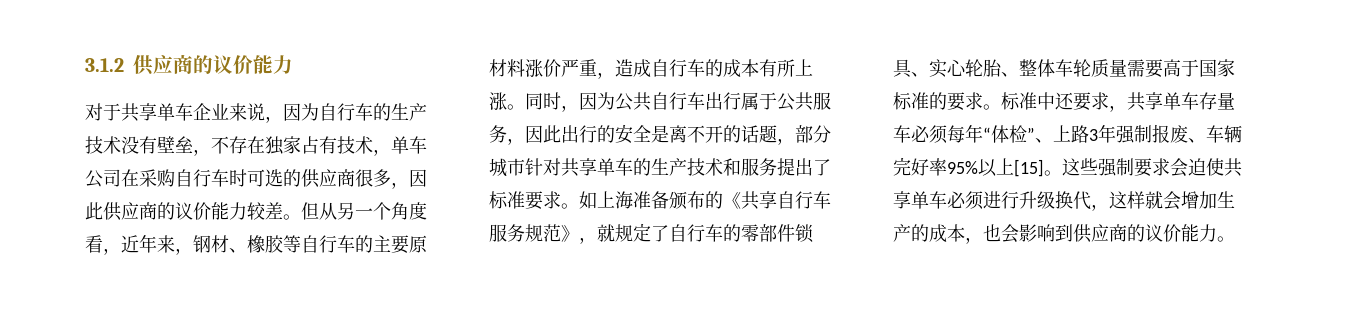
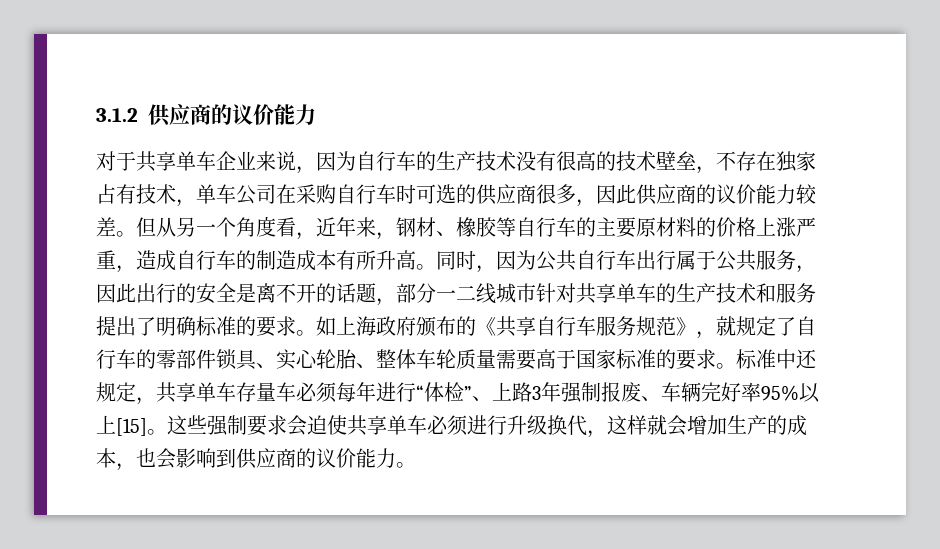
- 对于共享单车企业来说，因为自行车的生产技术没有壁垒，不存在独家占有技术，单车公司在采购自行车时可选的供应商很多，因此供应商的议价能力较差。
+ 对于共享单车企业来说，因为自行车的生产技术没有很高的技术壁垒，不存在独家占有技术，单车公司在采购自行车时可选的供应商很多，因此供应商的议价能力较差。
- 但从另一个角度看，近年来，钢材、橡胶等自行车的主要原材料涨价严重，造成自行车的成本有所上涨。
+ 但从另一个角度看，近年来，钢材、橡胶等自行车的主要原材料的价格上涨严重，造成自行车的制造成本有所升高。
- 同时，因为公共自行车出行属于公共服务，因此出行的安全是离不开的话题，部分城市针对共享单车的生产技术和服务提出了标准要求。
+ 同时，因为公共自行车出行属于公共服务，因此出行的安全是离不开的话题，部分一二线城市针对共享单车的生产技术和服务提出了明确标准的要求。
- 如上海准备颁布的《共享自行车服务规范》，就规定了自行车的零部件锁具、实心轮胎、整体车轮质量需要高于国家标准的要求。
+ 如上海政府颁布的《共享自行车服务规范》，就规定了自行车的零部件锁具、实心轮胎、整体车轮质量需要高于国家标准的要求。
- 标准中还要求，共享单车存量车必须每年“体检”、上路3年强制报废、车辆完好率95%以上[15]。
+ 标准中还规定，共享单车存量车必须每年进行“体检”、上路3年强制报废、车辆完好率95%以上[15]。

